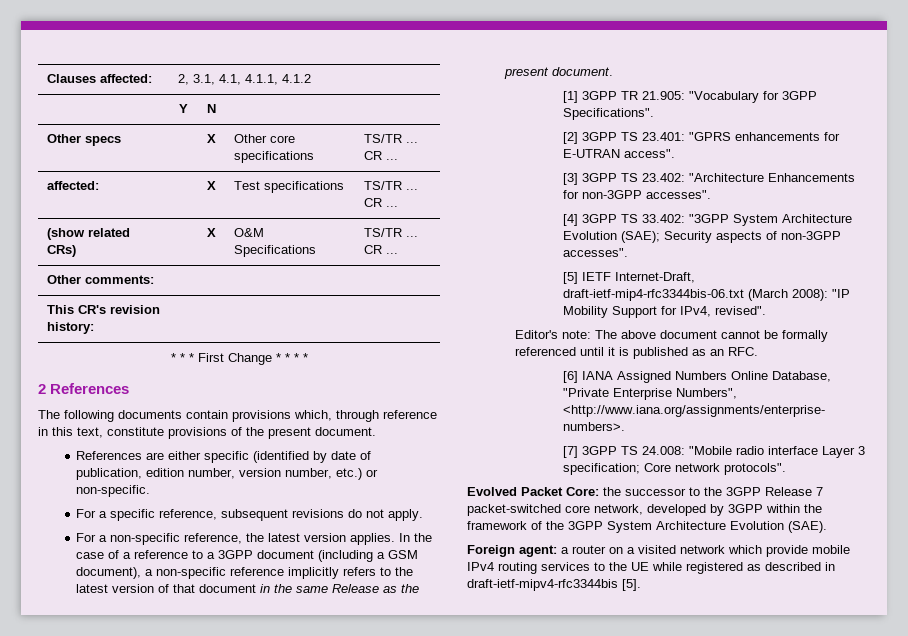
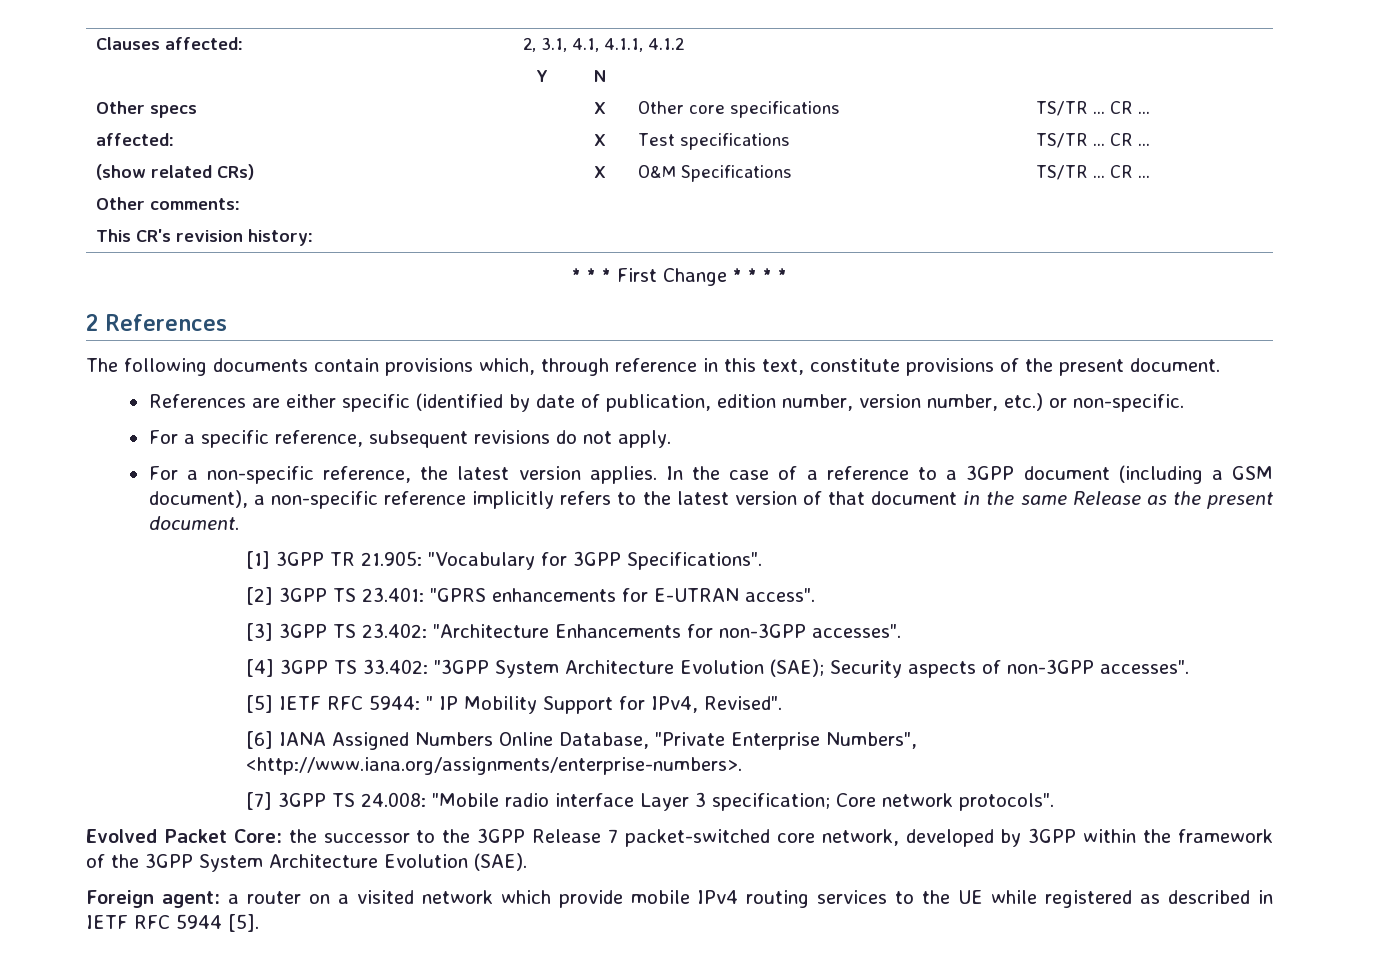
- [5] IETF Internet-Draft, draft-ietf-mip4-rfc3344bis-06.txt (March 2008): "IP Mobility Support for IPv4, revised".
- Editor's note: The above document cannot be formally referenced until it is published as an RFC.
+ [5] IETF RFC 5944: " IP Mobility Support for IPv4, Revised".
- Foreign agent: a router on a visited network which provide mobile IPv4 routing services to the UE while registered as described in draft-ietf-mipv4-rfc3344bis [5].
+ Foreign agent: a router on a visited network which provide mobile IPv4 routing services to the UE while registered as described in IETF RFC 5944 [5].

